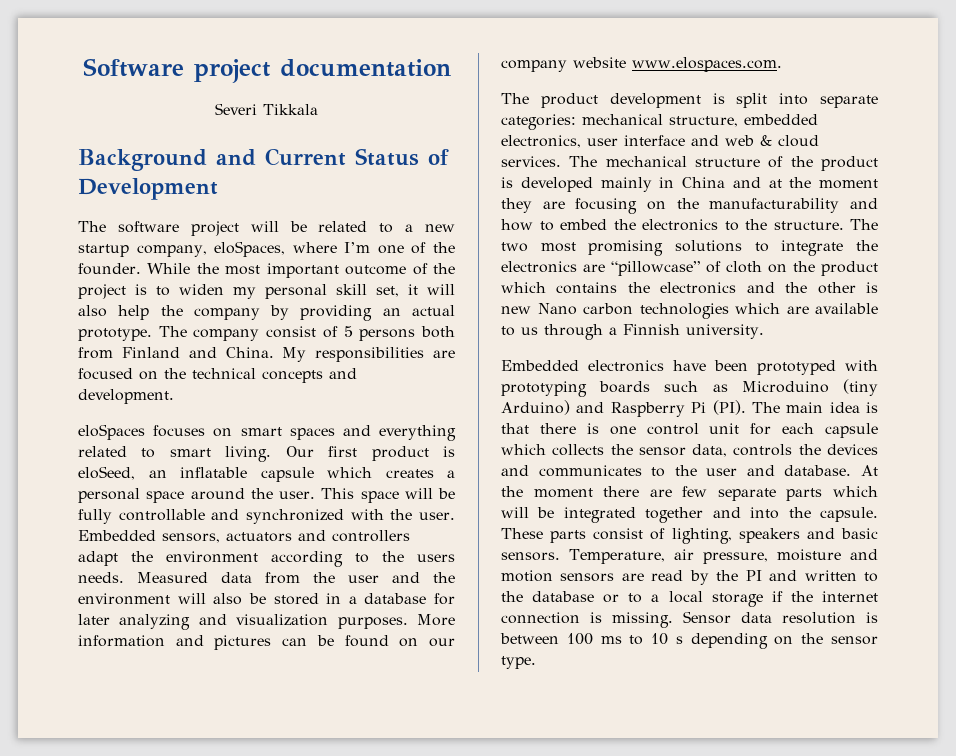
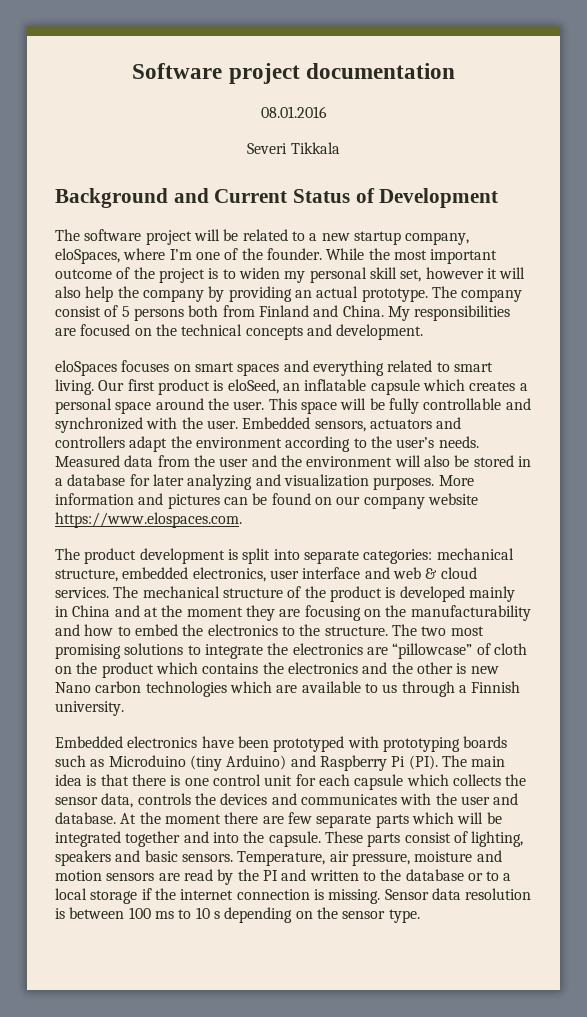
+ 08.01.2016
- While the most important outcome of the project is to widen my personal skill set, it will also help the company by providing an actual prototype.
+ While the most important outcome of the project is to widen my personal skill set, however it will also help the company by providing an actual prototype.
- Embedded sensors, actuators and controllers adapt the environment according to the users needs.
+ Embedded sensors, actuators and controllers adapt the environment according to the user’s needs.
- More information and pictures can be found on our company website www.elospaces.com.
+ More information and pictures can be found on our company website https://www.elospaces.com.
- Embedded electronics have been prototyped with prototyping boards such as Microduino (tiny Arduino) and Raspberry Pi (PI). The main idea is that there is one control unit for each capsule which collects the sensor data, controls the devices and communicates to the user and database.
+ Embedded electronics have been prototyped with prototyping boards such as Microduino (tiny Arduino) and Raspberry Pi (PI). The main idea is that there is one control unit for each capsule which collects the sensor data, controls the devices and communicates with the user and database.

